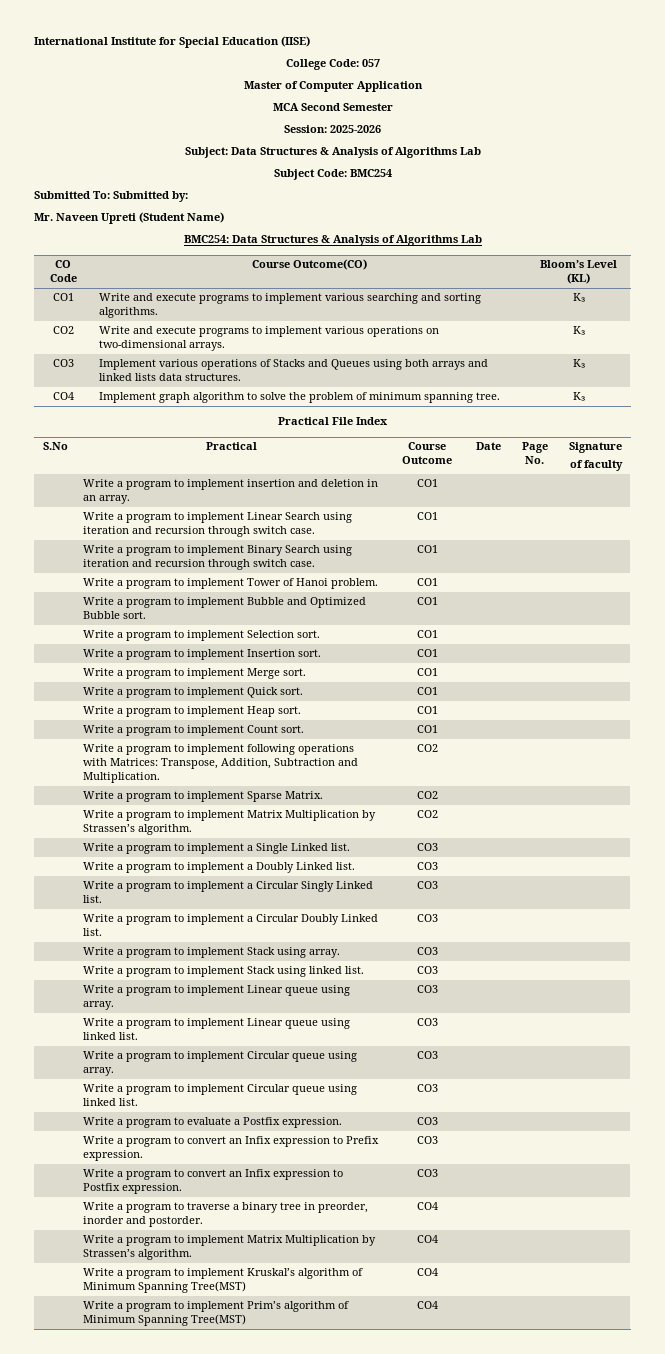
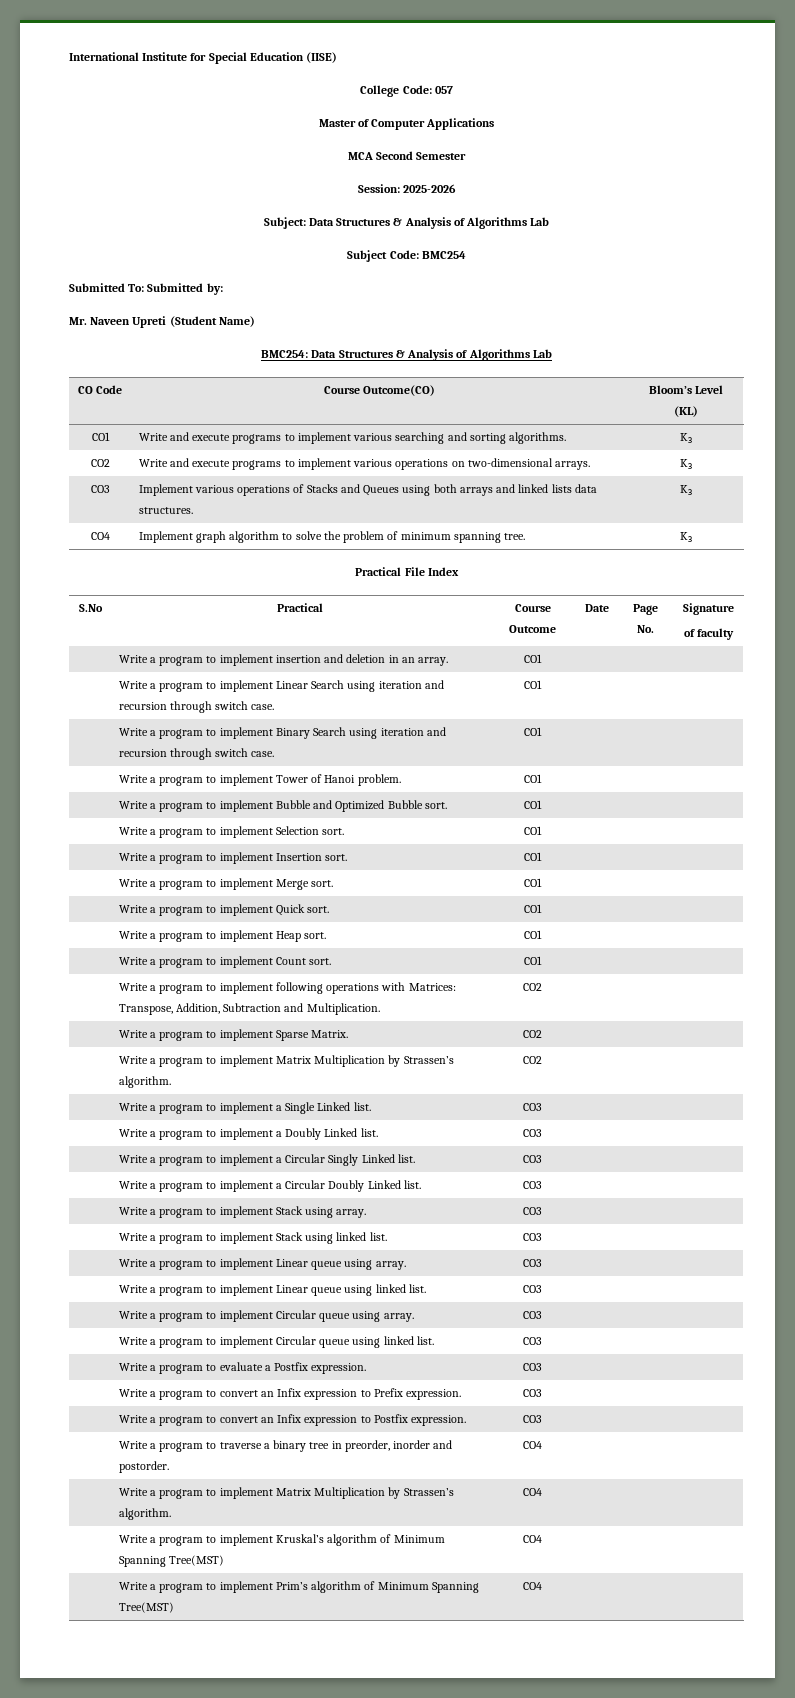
- Master of Computer Application
+ Master of Computer Applications

